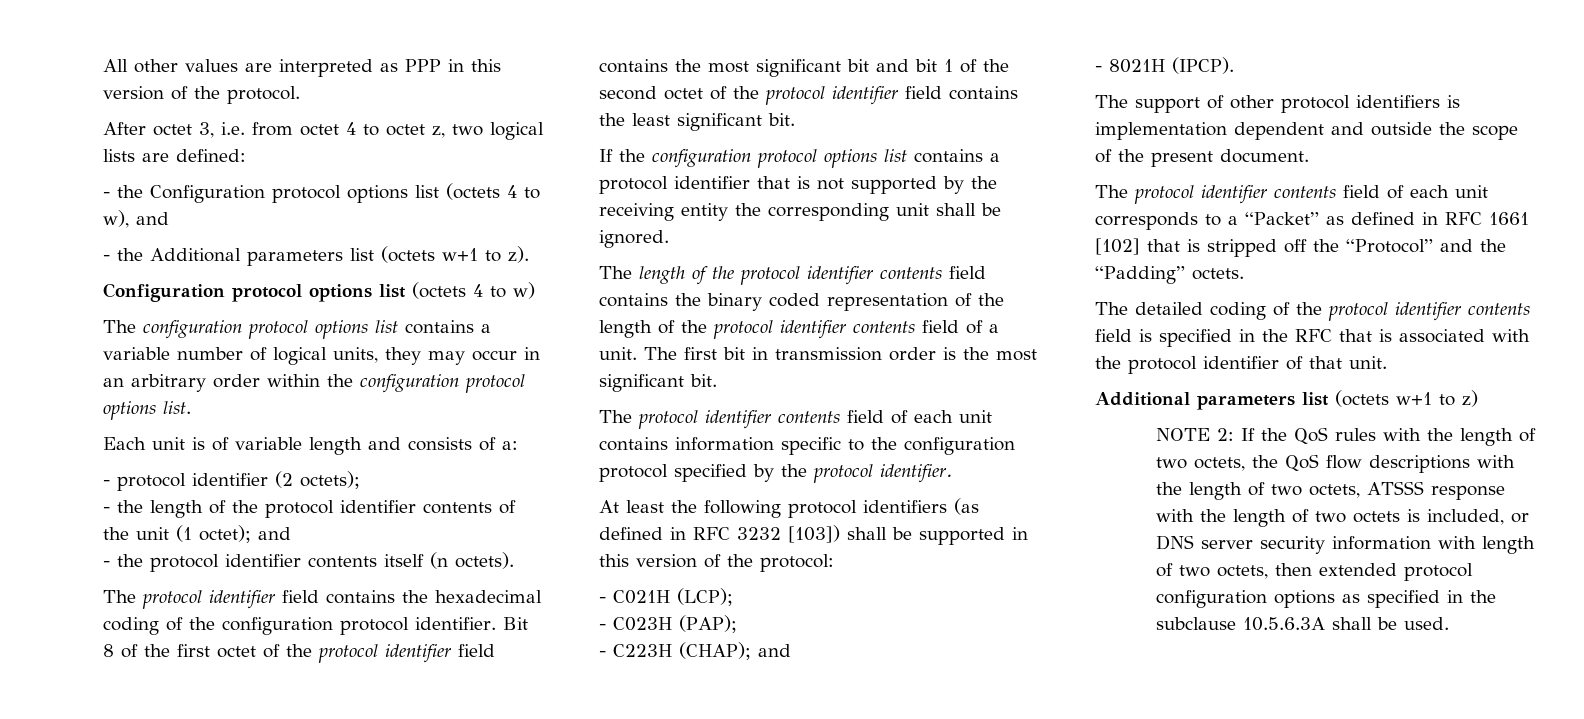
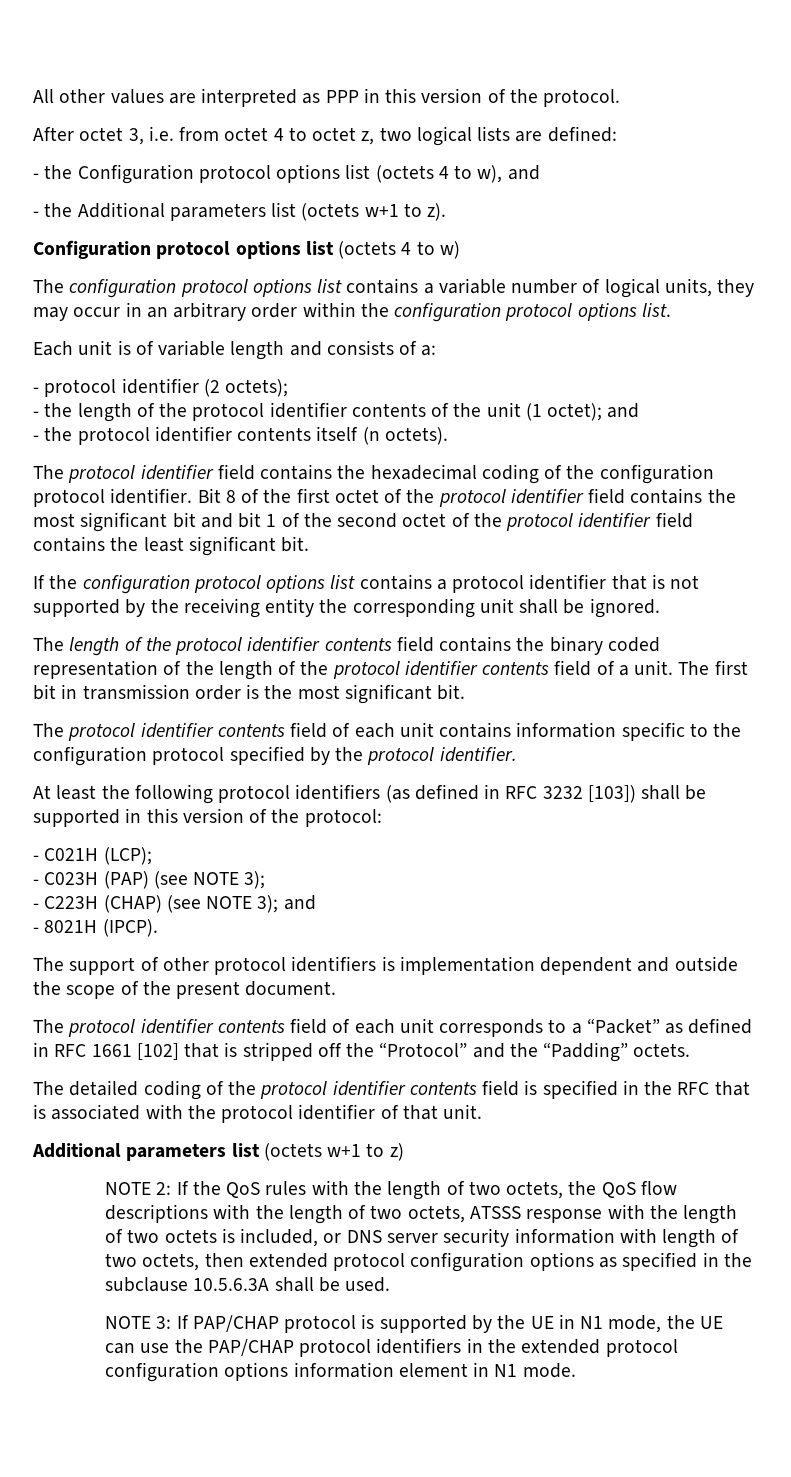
- - C023H (PAP);
- - C223H (CHAP); and
+ - C023H (PAP) (see NOTE 3);
+ - C223H (CHAP) (see NOTE 3); and
+ NOTE 3: If PAP/CHAP protocol is supported by the UE in N1 mode, the UE can use the PAP/CHAP protocol identifiers in the extended protocol configuration options information element in N1 mode.

